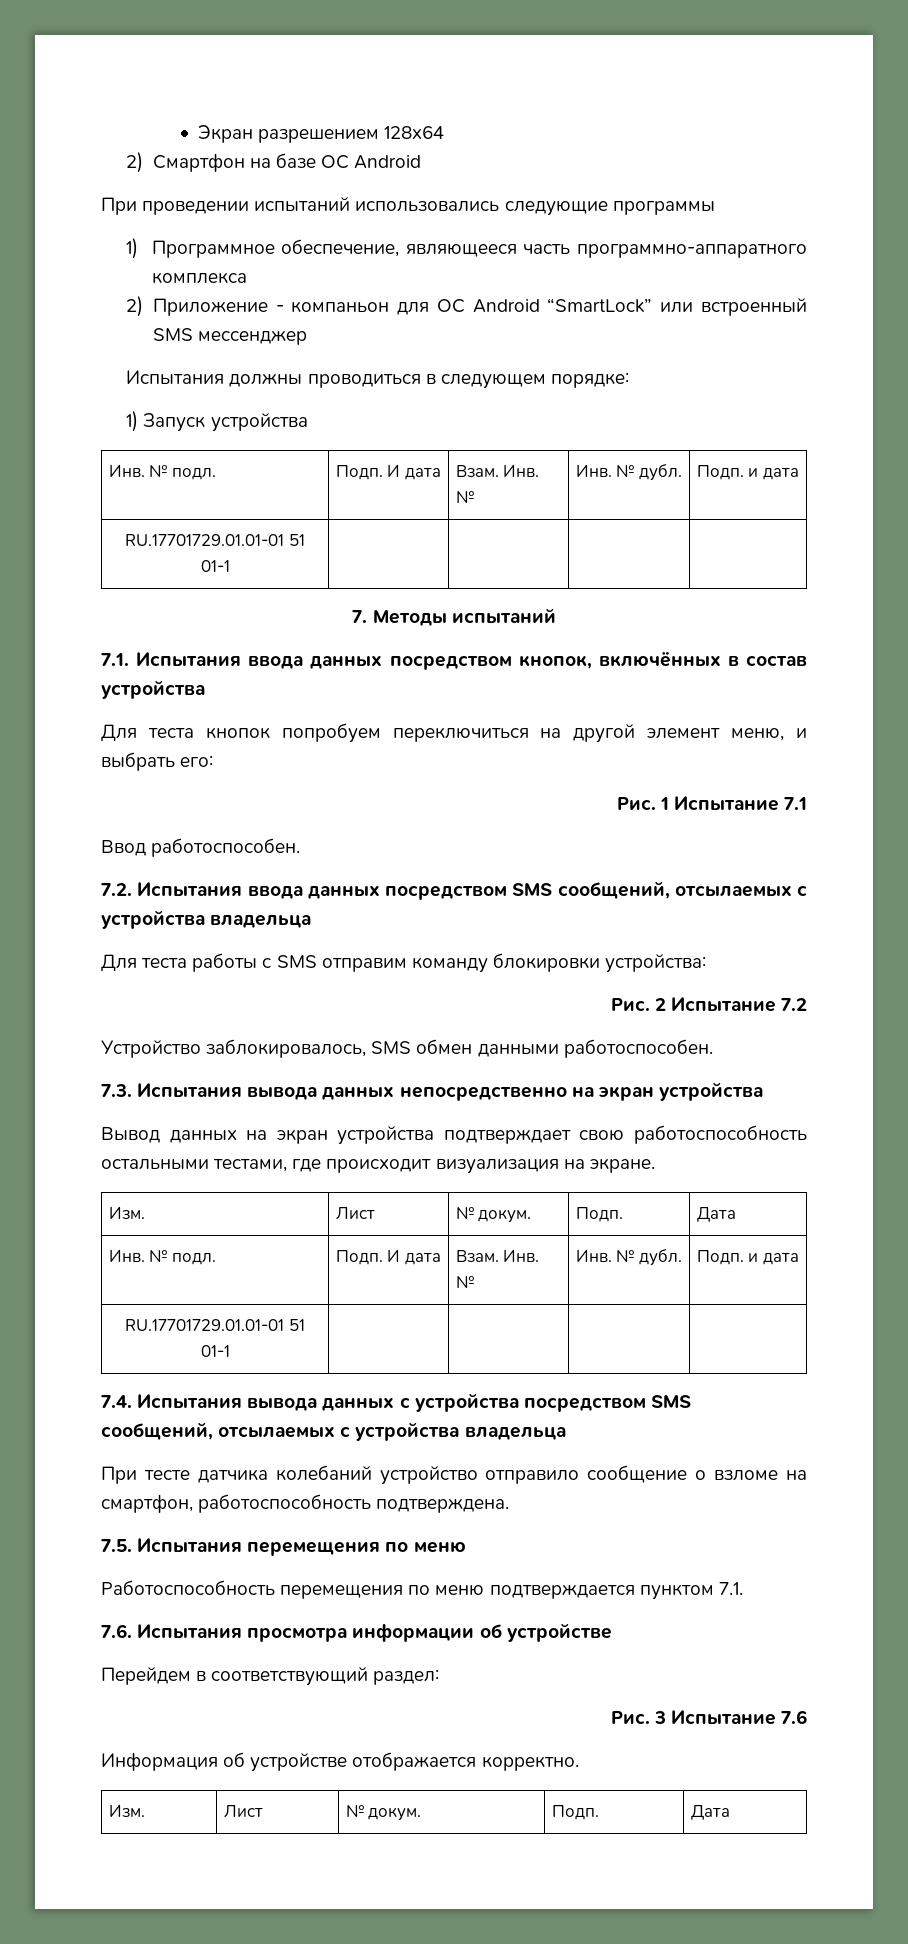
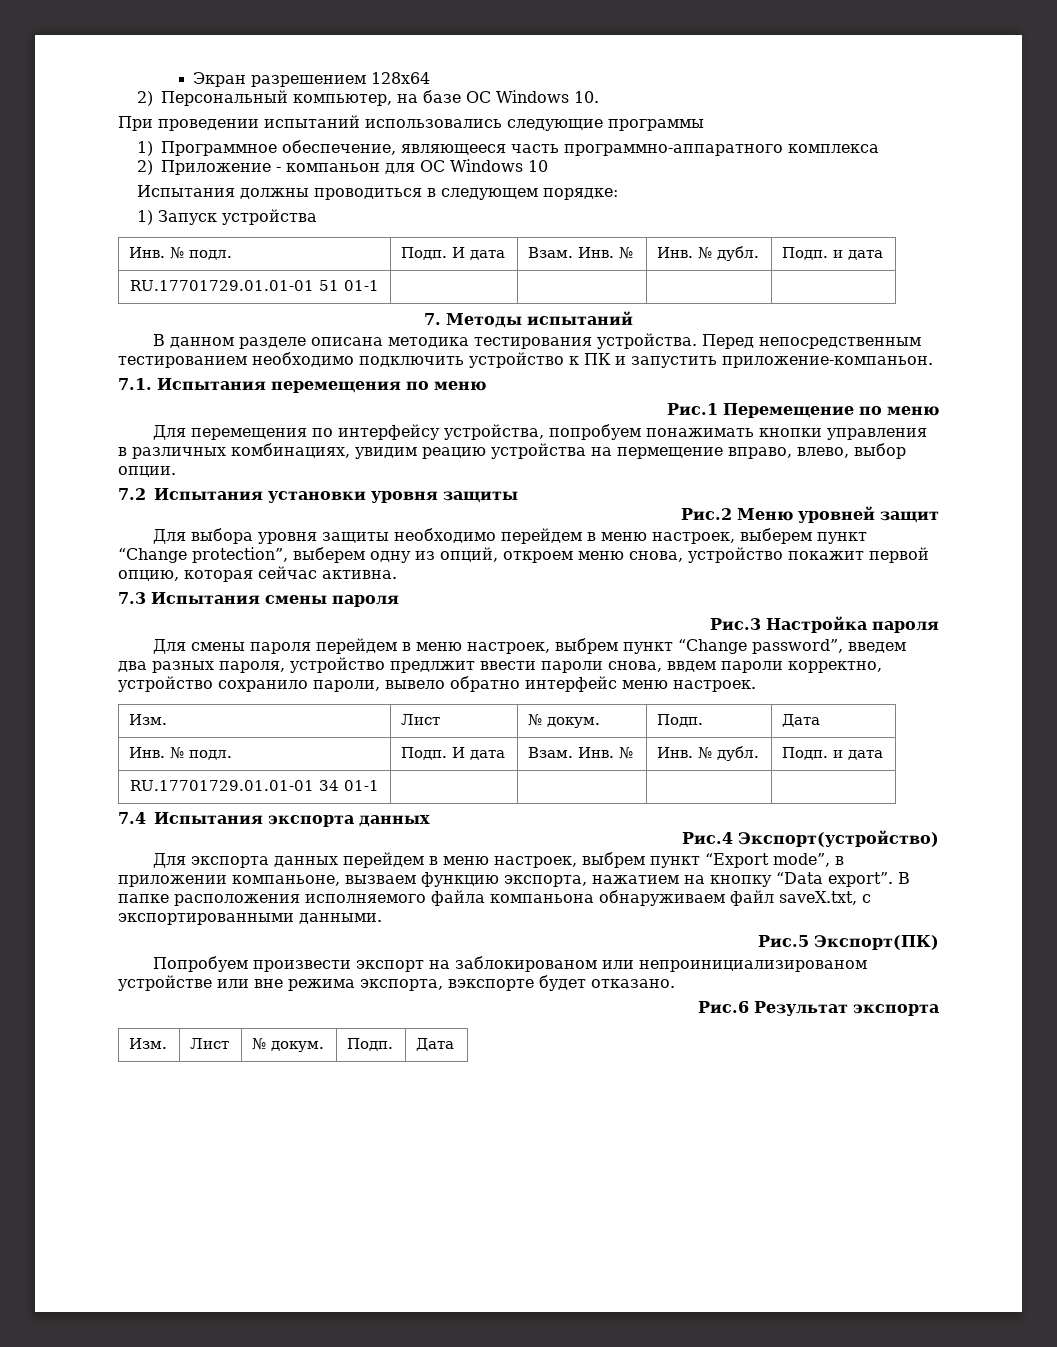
- 2) Смартфон на базе ОС Android
+ 2) Персональный компьютер, на базе ОС Windows 10.
- 2) Приложение - компаньон для ОС Android “SmartLock” или встроенный SMS мессенджер
+ 2) Приложение - компаньон для ОС Windows 10
- 7.1. Испытания ввода данных посредством кнопок, включённых в состав устройства
- Для теста кнопок попробуем переключиться на другой элемент меню, и выбрать его:
- Рис. 1 Испытание 7.1
- Ввод работоспособен.
- 7.2. Испытания ввода данных посредством SMS сообщений, отсылаемых с устройства владельца
- Для теста работы с SMS отправим команду блокировки устройства:
- Рис. 2 Испытание 7.2
- Устройство заблокировалось, SMS обмен данными работоспособен.
- 7.3. Испытания вывода данных непосредственно на экран устройства
- Вывод данных на экран устройства подтверждает свою работоспособность остальными тестами, где происходит визуализация на экране.
+ В данном разделе описана методика тестирования устройства. Перед непосредственным тестированием необходимо подключить устройство к ПК и запустить приложение-компаньон.
+ 7.1. Испытания перемещения по меню
+ Рис.1 Перемещение по меню
+ Для перемещения по интерфейсу устройства, попробуем понажимать кнопки управления в различных комбинациях, увидим реацию устройства на пермещение вправо, влево, выбор опции.
+ 7.2 Испытания установки уровня защиты
+ Рис.2 Меню уровней защит
+ Для выбора уровня защиты необходимо перейдем в меню настроек, выберем пункт “Change protection”, выберем одну из опций, откроем меню снова, устройство покажит первой опцию, которая сейчас активна.
+ 7.3 Испытания смены пароля
+ Рис.3 Настройка пароля
+ Для смены пароля перейдем в меню настроек, выбрем пункт “Change password”, введем два разных пароля, устройство предлжит ввести пароли снова, ввдем пароли корректно, устройство сохранило пароли, вывело обратно интерфейс меню настроек.
  Изм. | Лист | № докум. | Подп. | Дата
  Инв. № подл. | Подп. И дата | Взам. Инв. № | Инв. № дубл. | Подп. и дата
- RU.17701729.01.01-01 51 01-1 | | | |
- 7.4. Испытания вывода данных с устройства посредством SMS сообщений, отсылаемых с устройства владельца
- При тесте датчика колебаний устройство отправило сообщение о взломе на смартфон, работоспособность подтверждена.
- 7.5. Испытания перемещения по меню
- Работоспособность перемещения по меню подтверждается пунктом 7.1.
- 7.6. Испытания просмотра информации об устройстве
- Перейдем в соответствующий раздел:
- Рис. 3 Испытание 7.6
- Информация об устройстве отображается корректно.
+ RU.17701729.01.01-01 34 01-1 | | | |
+ 7.4 Испытания экспорта данных
+ Рис.4 Экспорт(устройство)
+ Для экспорта данных перейдем в меню настроек, выбрем пункт “Export mode”, в приложении компаньоне, вызваем функцию экспорта, нажатием на кнопку “Data export”. В папке расположения исполняемого файла компаньона обнаруживаем файл saveX.txt, с экспортированными данными.
+ Рис.5 Экспорт(ПК)
+ Попробуем произвести экспорт на заблокированом или непроинициализированом устройстве или вне режима экспорта, вэкспорте будет отказано.
+ Рис.6 Результат экспорта

